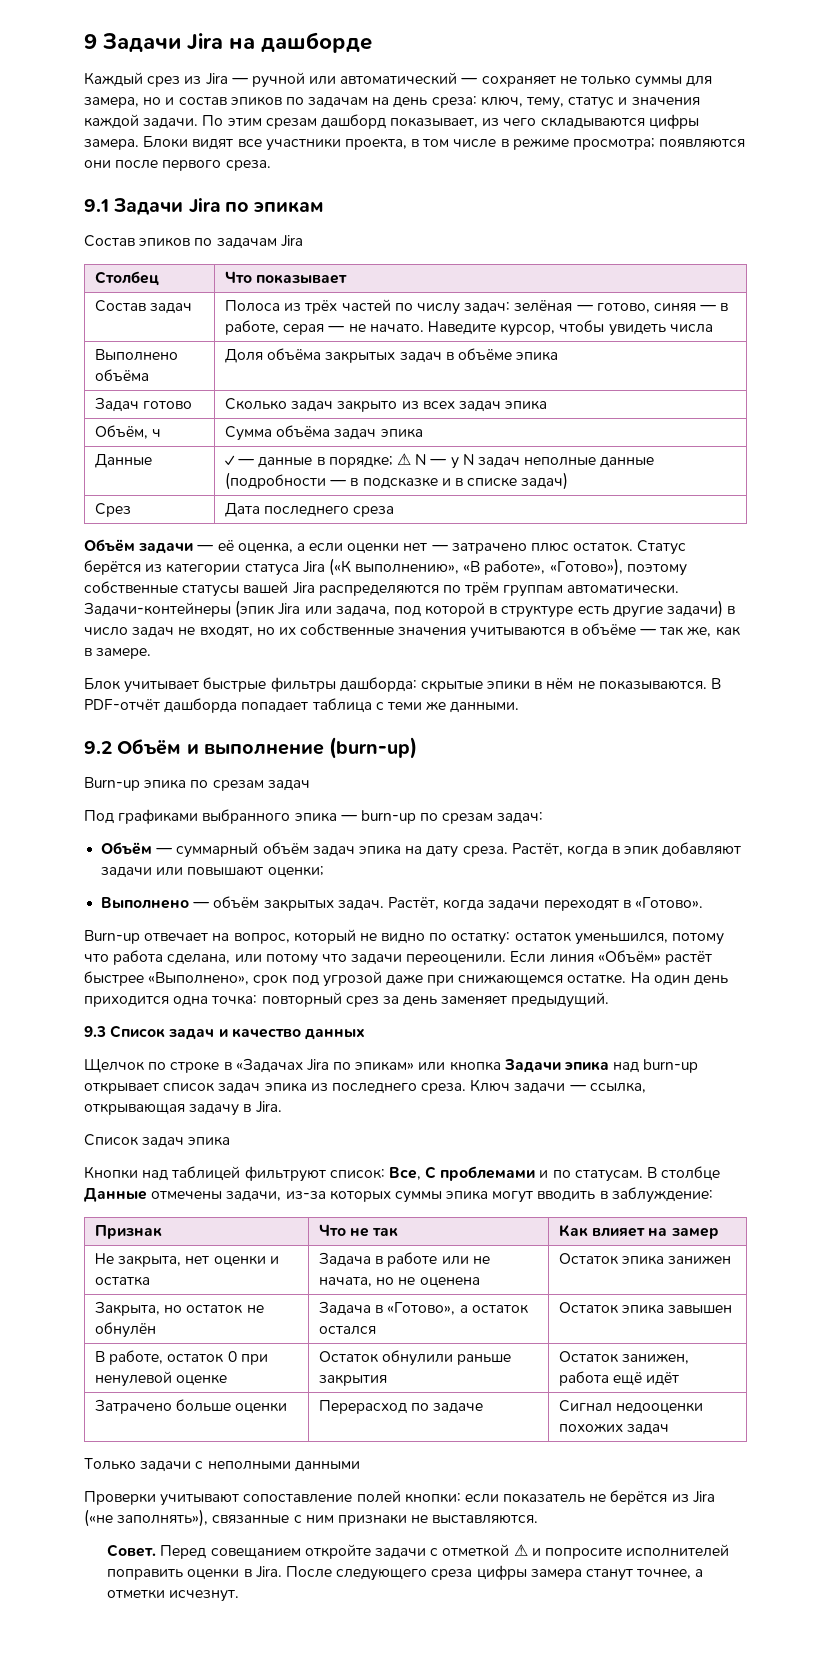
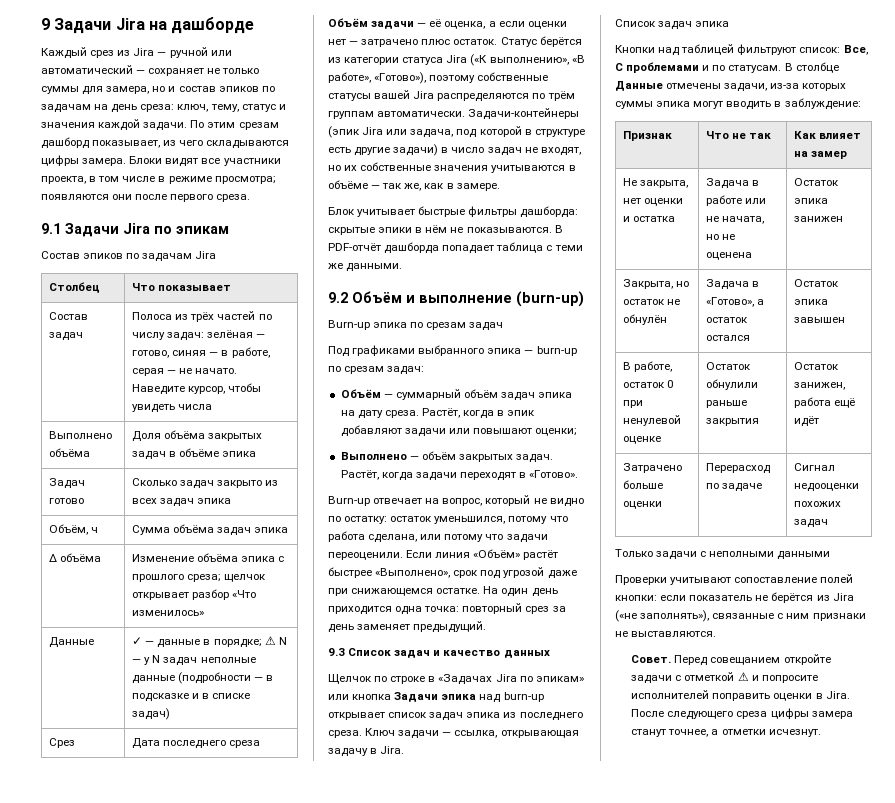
+ Δ объёма | Изменение объёма эпика с прошлого среза; щелчок открывает разбор «Что изменилось»

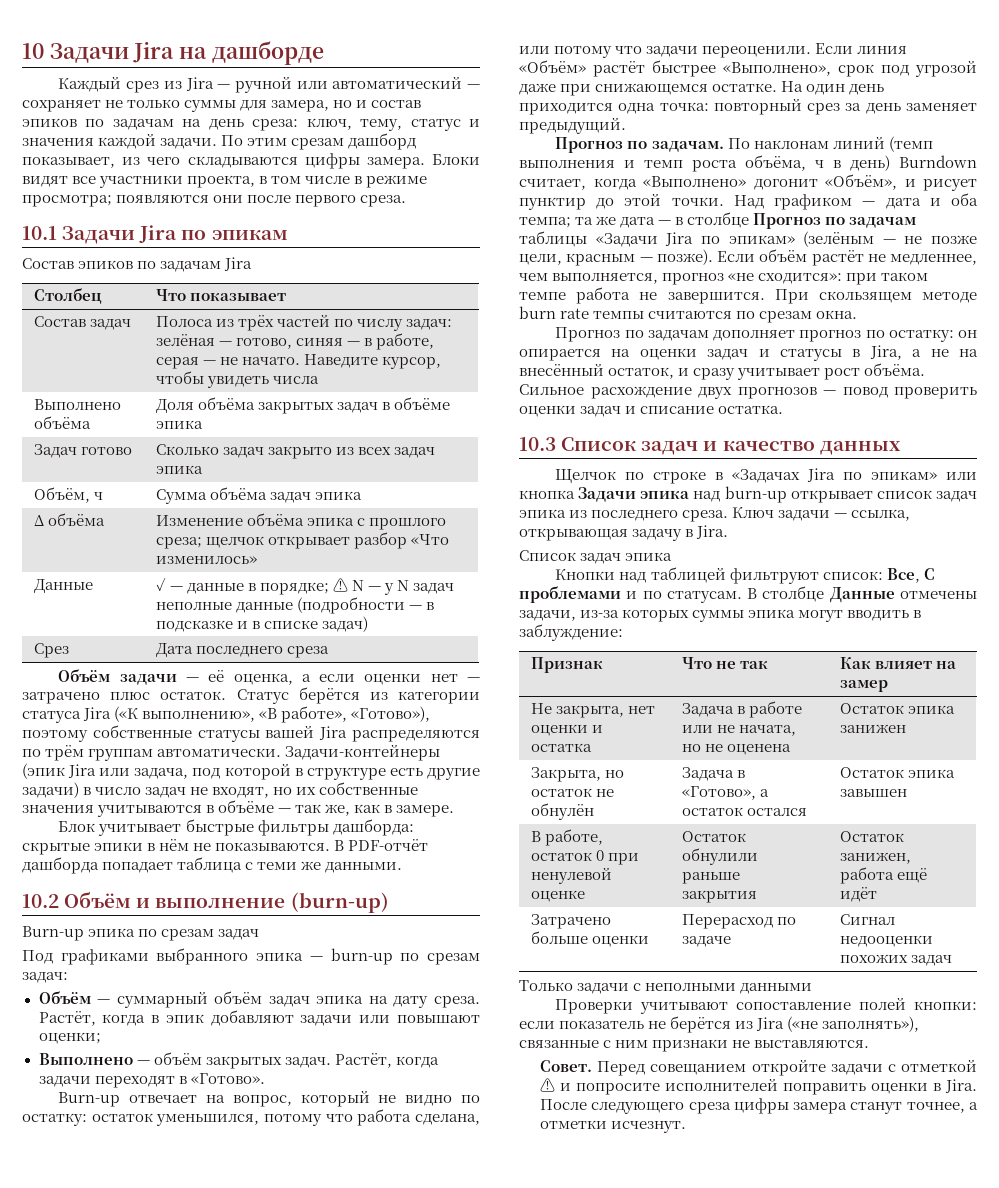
- 9 Задачи Jira на дашборде
+ 10 Задачи Jira на дашборде
- 9.1 Задачи Jira по эпикам
+ 10.1 Задачи Jira по эпикам
- 9.2 Объём и выполнение (burn-up)
+ 10.2 Объём и выполнение (burn-up)
- 9.3 Список задач и качество данных
+ Прогноз по задачам. По наклонам линий (темп выполнения и темп роста объёма, ч в день) Burndown считает, когда «Выполнено» догонит «Объём», и рисует пунктир до этой точки. Над графиком — дата и оба темпа; та же дата — в столбце Прогноз по задачам таблицы «Задачи Jira по эпикам» (зелёным — не позже цели, красным — позже). Если объём растёт не медленнее, чем выполняется, прогноз «не сходится»: при таком темпе работа не завершится. При скользящем методе burn rate темпы считаются по срезам окна.
+ Прогноз по задачам дополняет прогноз по остатку: он опирается на оценки задач и статусы в Jira, а не на внесённый остаток, и сразу учитывает рост объёма. Сильное расхождение двух прогнозов — повод проверить оценки задач и списание остатка.
+ 10.3 Список задач и качество данных

